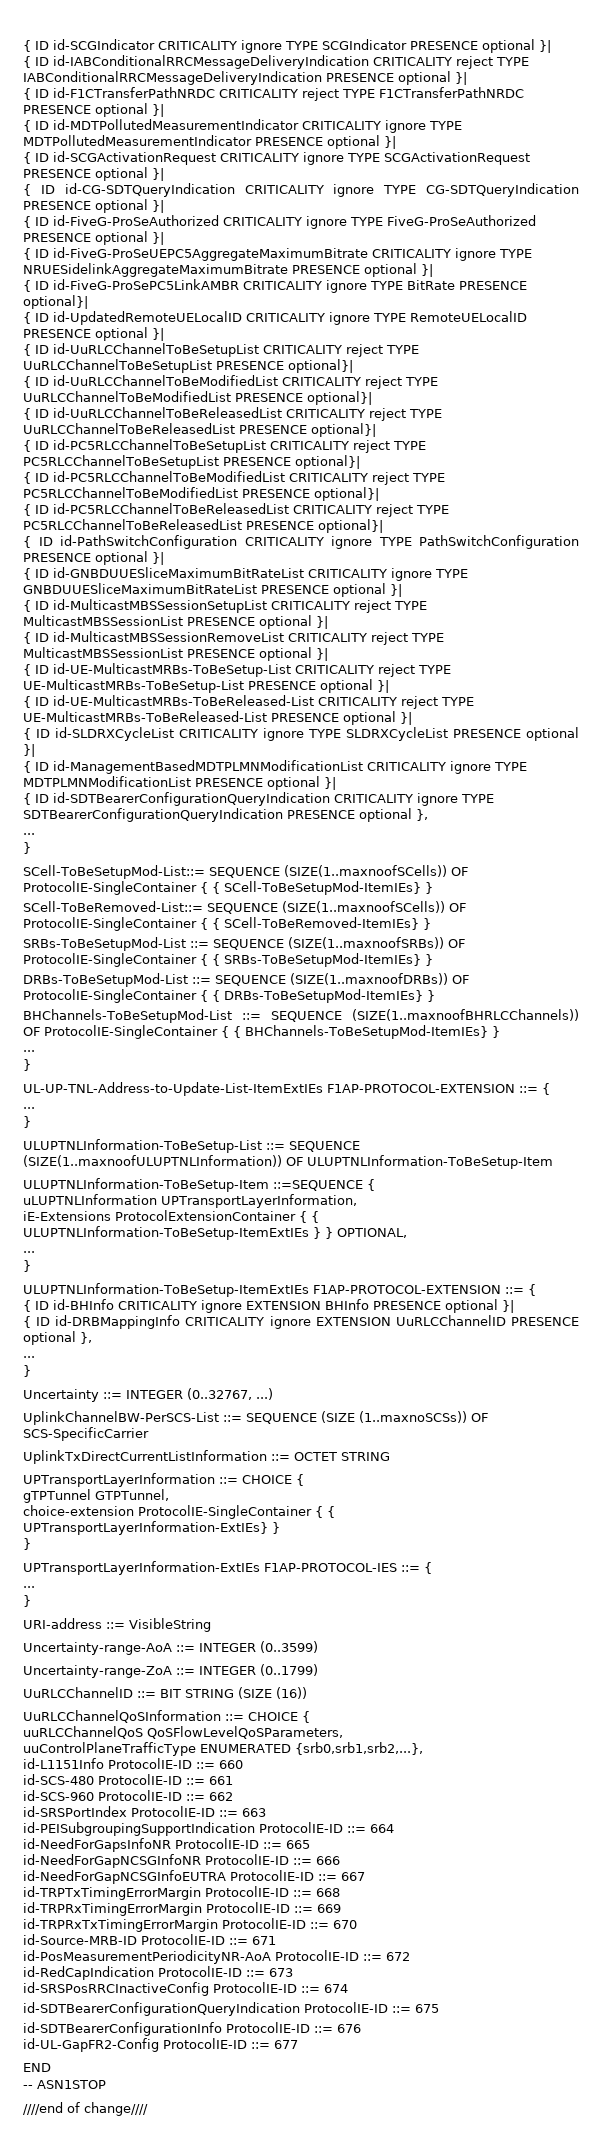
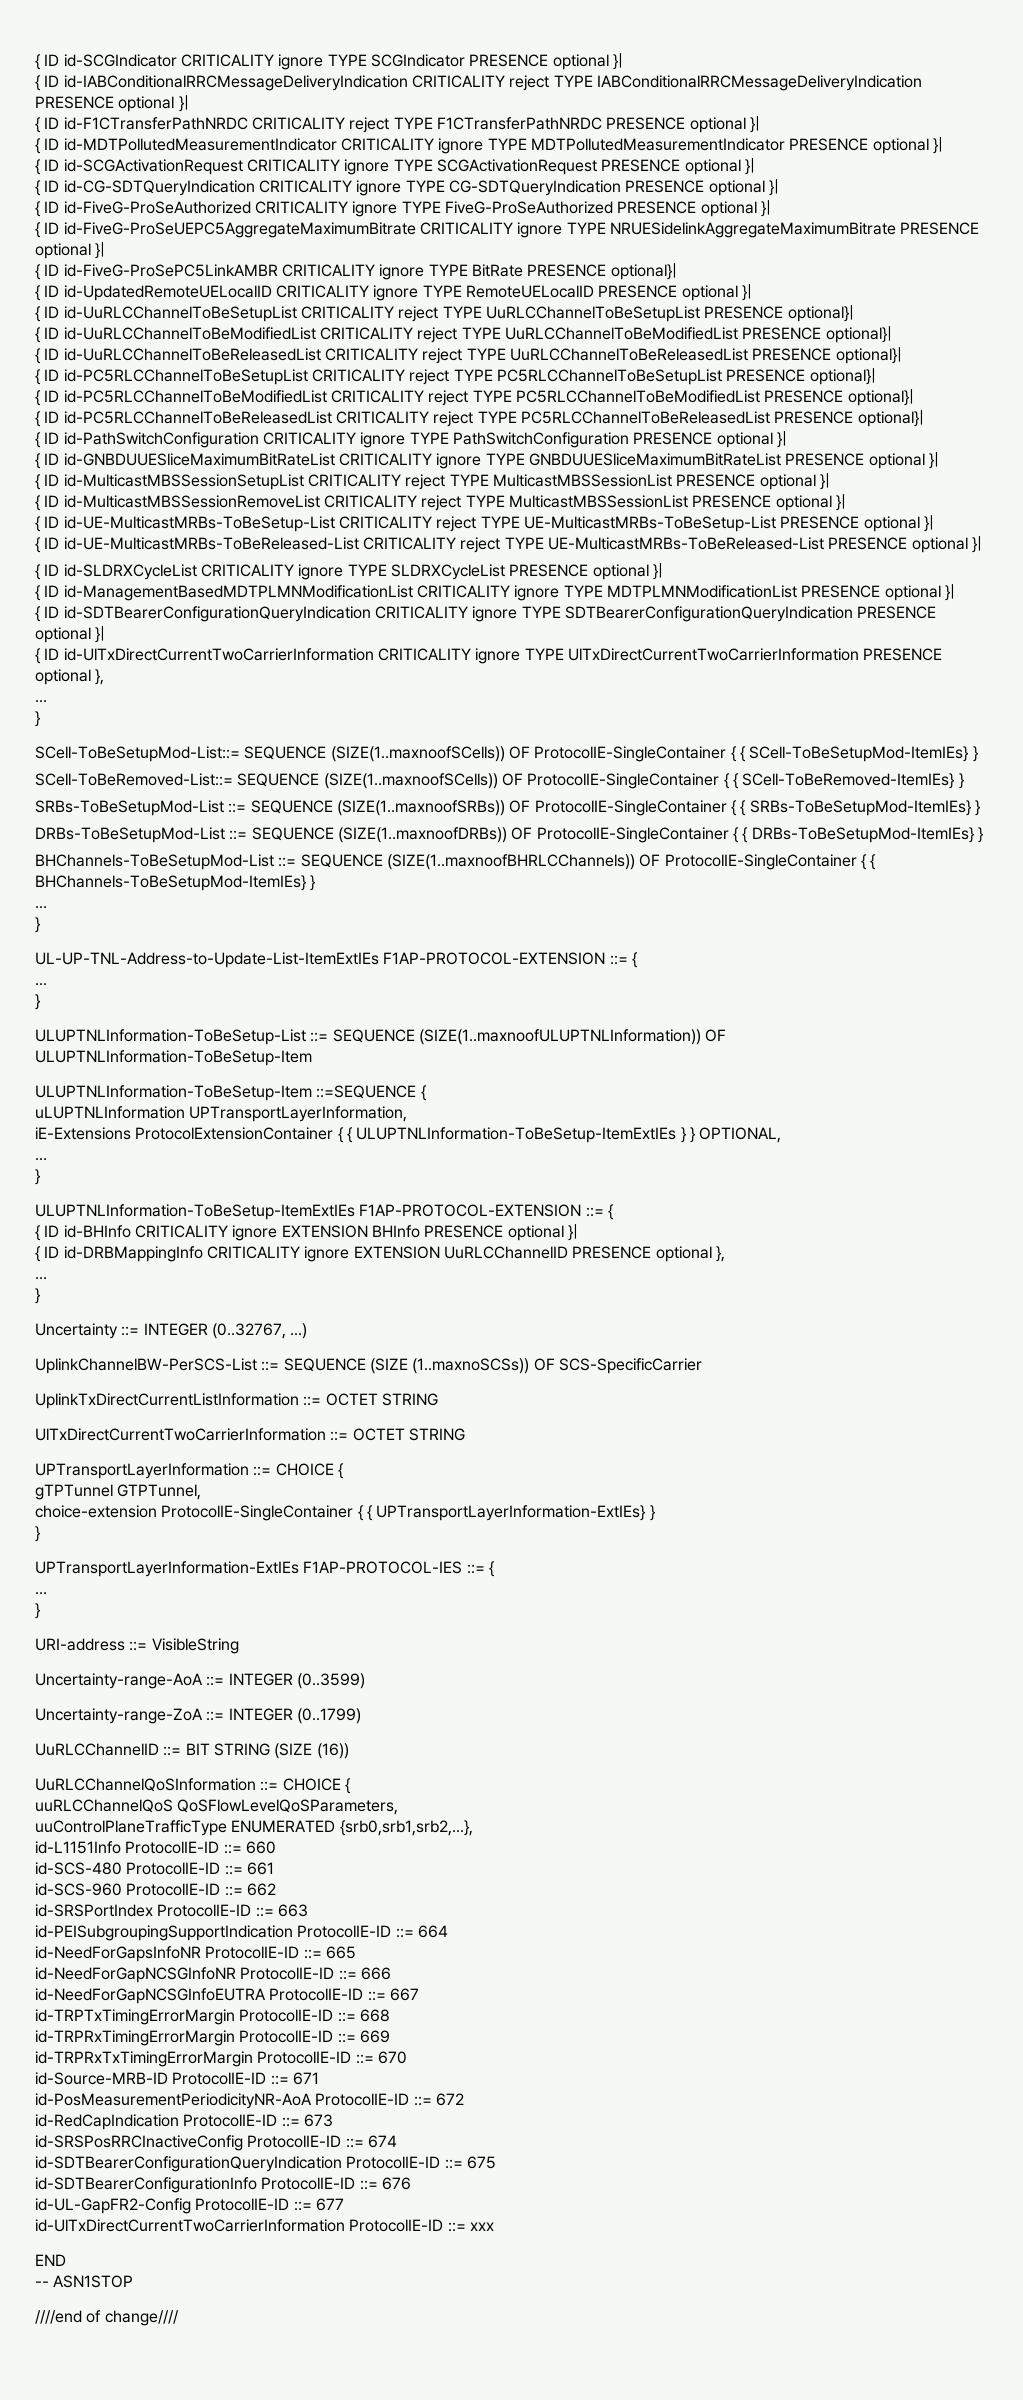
- { ID id-SDTBearerConfigurationQueryIndication CRITICALITY ignore TYPE SDTBearerConfigurationQueryIndication PRESENCE optional },
+ { ID id-SDTBearerConfigurationQueryIndication CRITICALITY ignore TYPE SDTBearerConfigurationQueryIndication PRESENCE optional }|
+ { ID id-UlTxDirectCurrentTwoCarrierInformation CRITICALITY ignore TYPE UlTxDirectCurrentTwoCarrierInformation PRESENCE optional },
+ UlTxDirectCurrentTwoCarrierInformation ::= OCTET STRING
+ id-UlTxDirectCurrentTwoCarrierInformation ProtocolIE-ID ::= xxx

